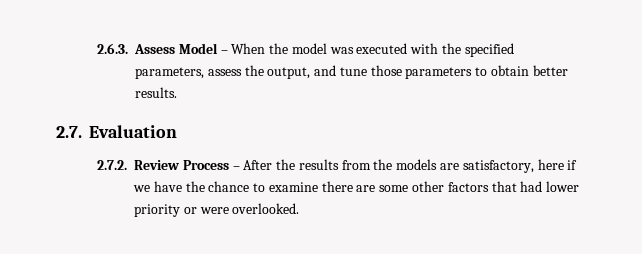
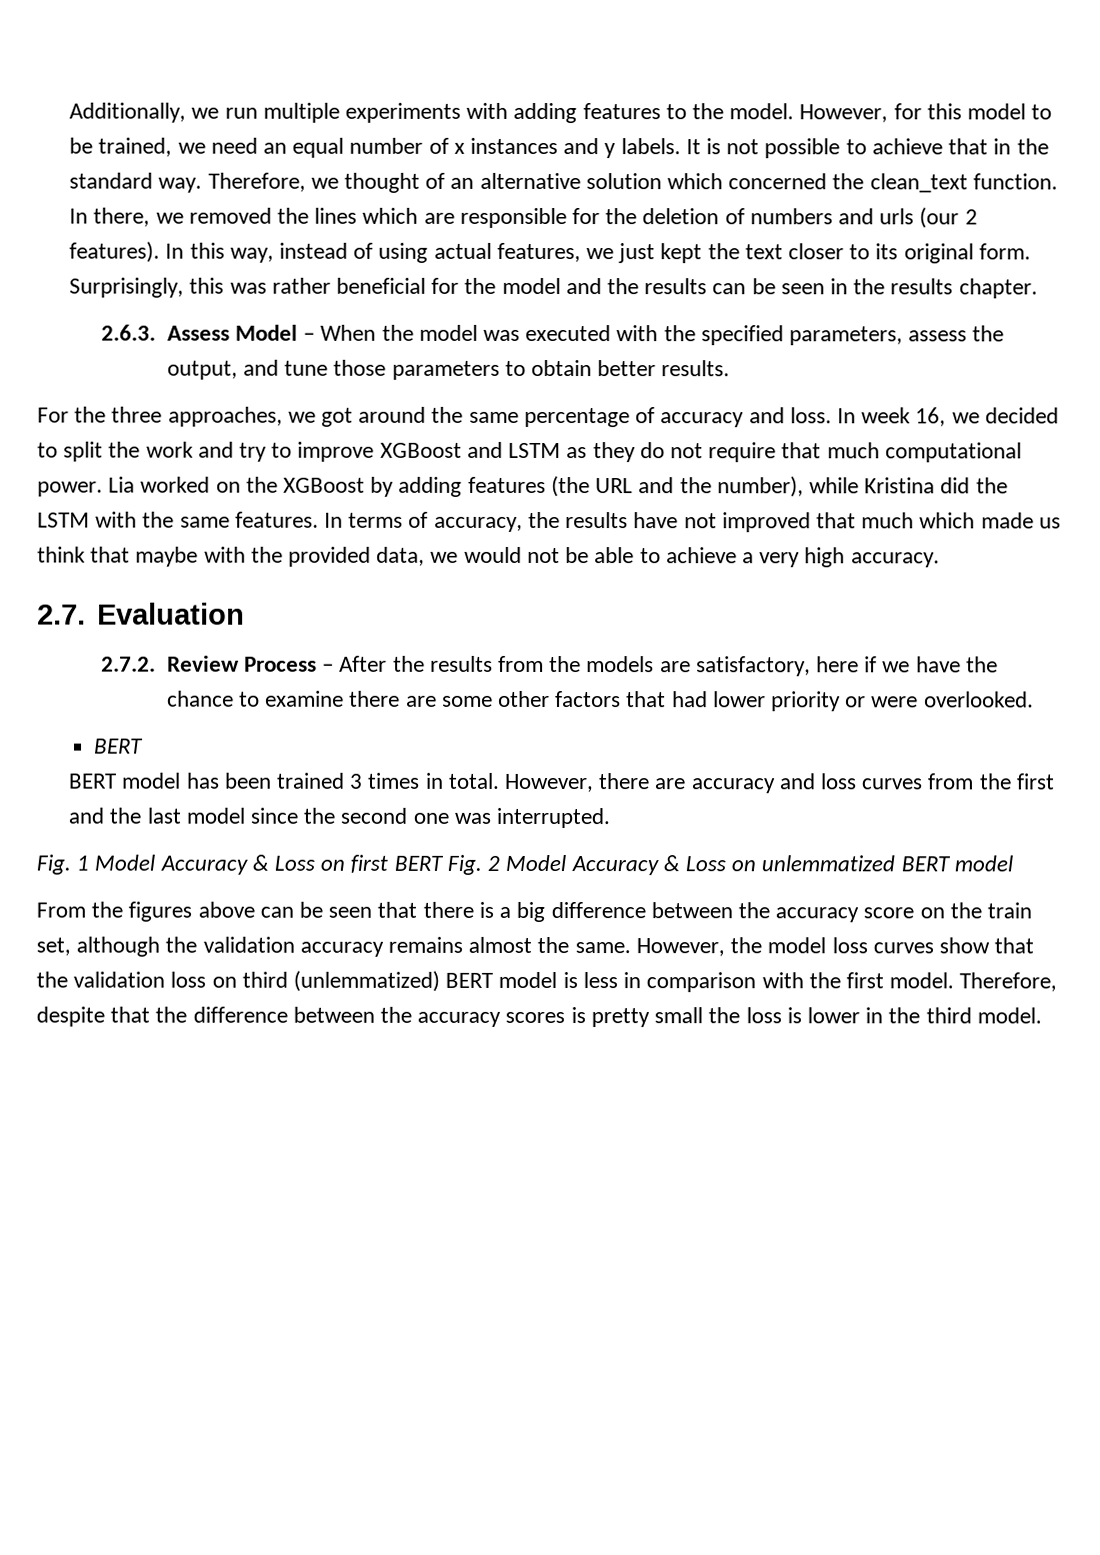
+ Additionally, we run multiple experiments with adding features to the model. However, for this model to be trained, we need an equal number of x instances and y labels. It is not possible to achieve that in the standard way. Therefore, we thought of an alternative solution which concerned the clean_text function. In there, we removed the lines which are responsible for the deletion of numbers and urls (our 2 features). In this way, instead of using actual features, we just kept the text closer to its original form. Surprisingly, this was rather beneficial for the model and the results can be seen in the results chapter.
+ For the three approaches, we got around the same percentage of accuracy and loss. In week 16, we decided to split the work and try to improve XGBoost and LSTM as they do not require that much computational power. Lia worked on the XGBoost by adding features (the URL and the number), while Kristina did the LSTM with the same features. In terms of accuracy, the results have not improved that much which made us think that maybe with the provided data, we would not be able to achieve a very high accuracy.
  2.7.2. Review Process – After the results from the models are satisfactory, here if we have the chance to examine there are some other factors that had lower priority or were overlooked.
+ BERT
+ BERT model has been trained 3 times in total. However, there are accuracy and loss curves from the first and the last model since the second one was interrupted.
+ Fig. 1 Model Accuracy & Loss on first BERT Fig. 2 Model Accuracy & Loss on unlemmatized BERT model
+ From the figures above can be seen that there is a big difference between the accuracy score on the train set, although the validation accuracy remains almost the same. However, the model loss curves show that the validation loss on third (unlemmatized) BERT model is less in comparison with the first model. Therefore, despite that the difference between the accuracy scores is pretty small the loss is lower in the third model.

